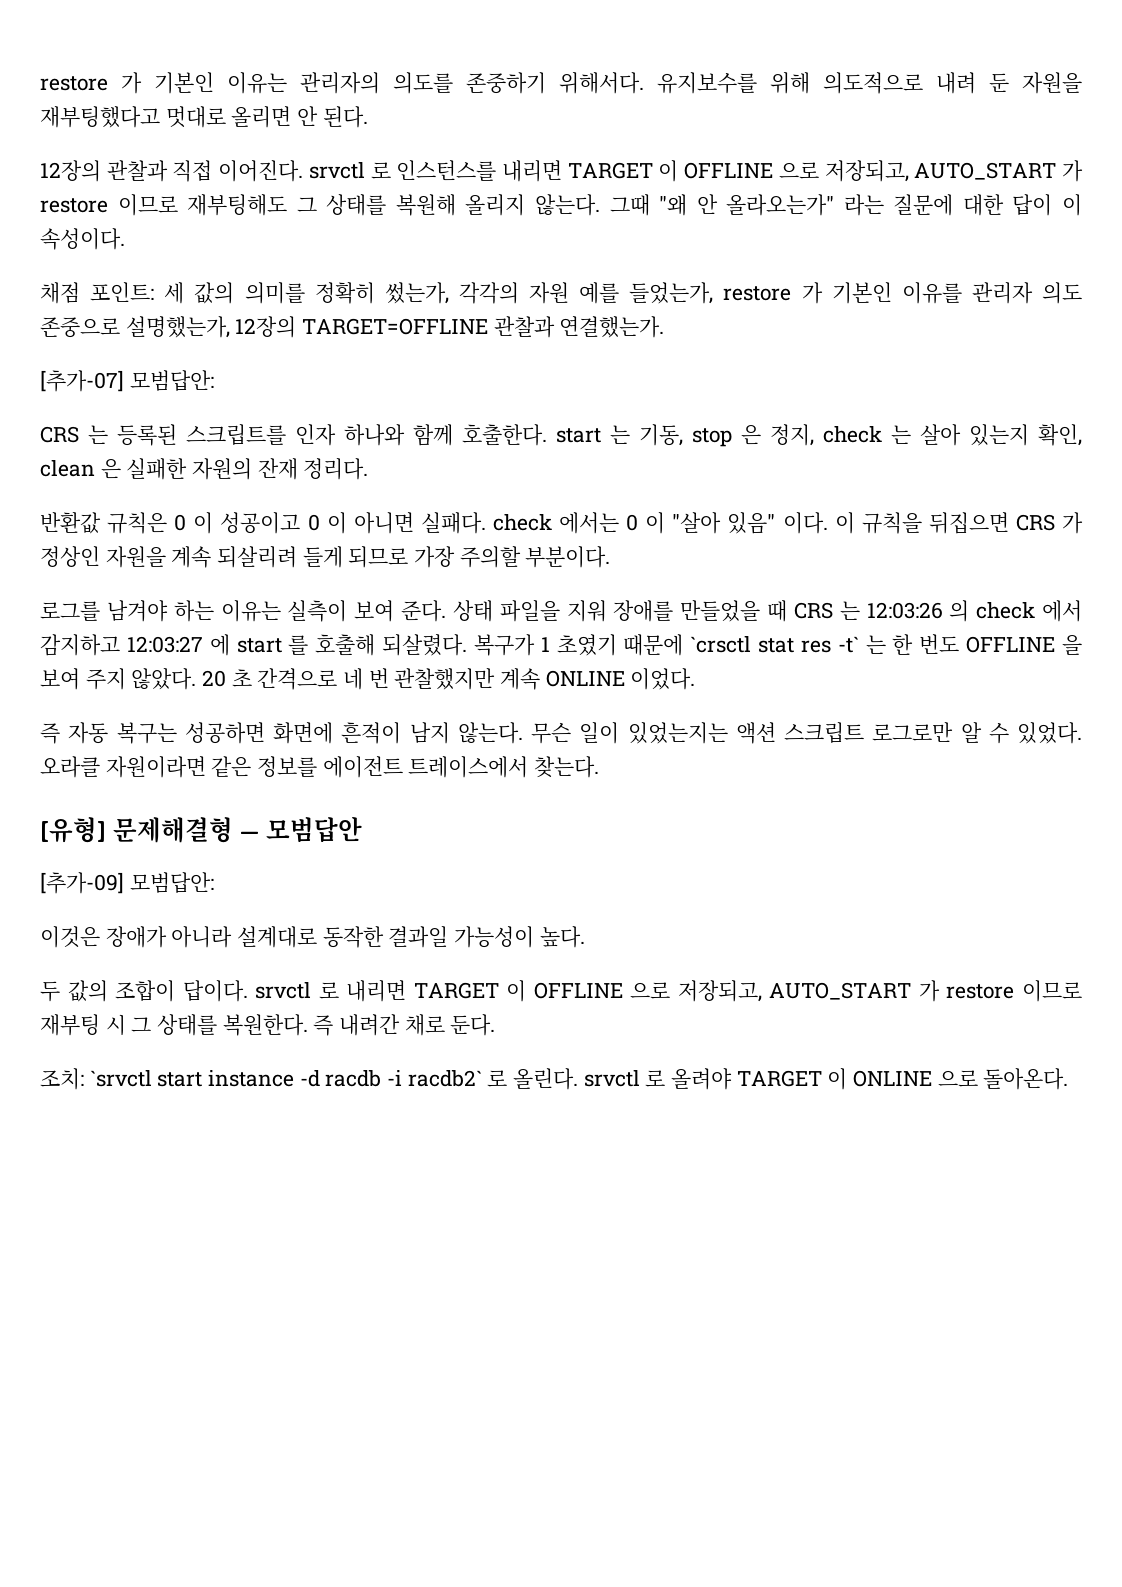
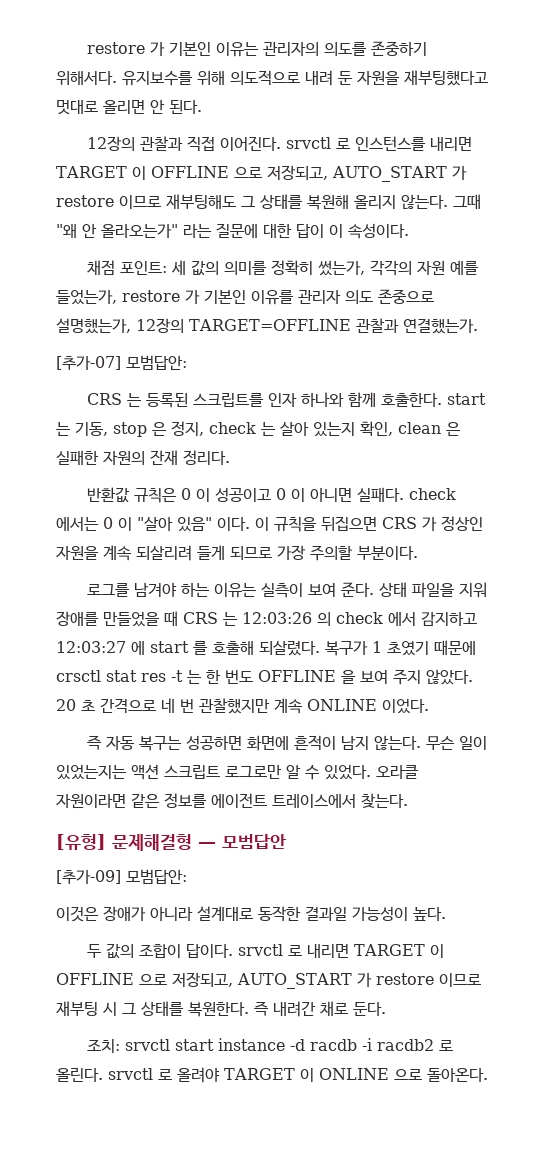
- 복구가 1 초였기 때문에 `crsctl stat res -t` 는 한 번도 OFFLINE 을 보여 주지 않았다.
+ 복구가 1 초였기 때문에 crsctl stat res -t 는 한 번도 OFFLINE 을 보여 주지 않았다.
- 조치: `srvctl start instance -d racdb -i racdb2` 로 올린다. srvctl 로 올려야 TARGET 이 ONLINE 으로 돌아온다.
+ 조치: srvctl start instance -d racdb -i racdb2 로 올린다. srvctl 로 올려야 TARGET 이 ONLINE 으로 돌아온다.

